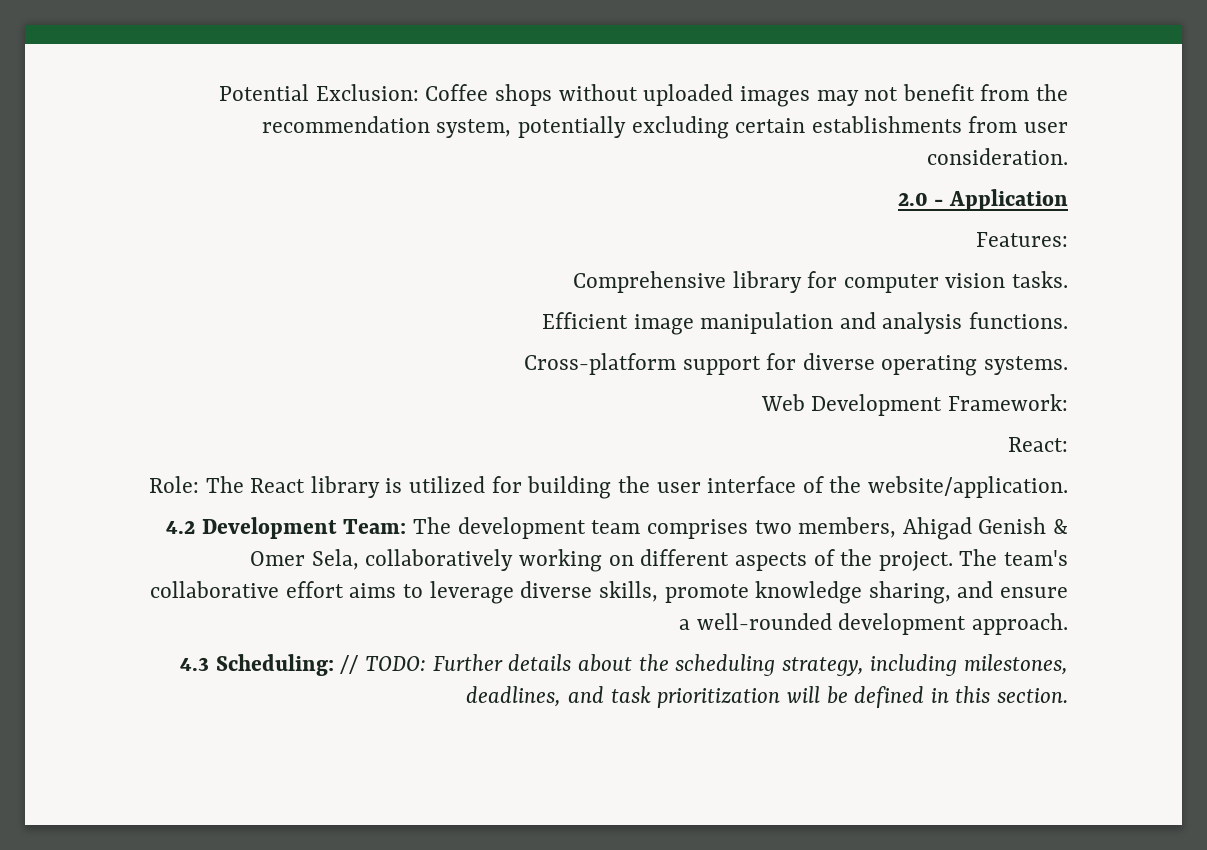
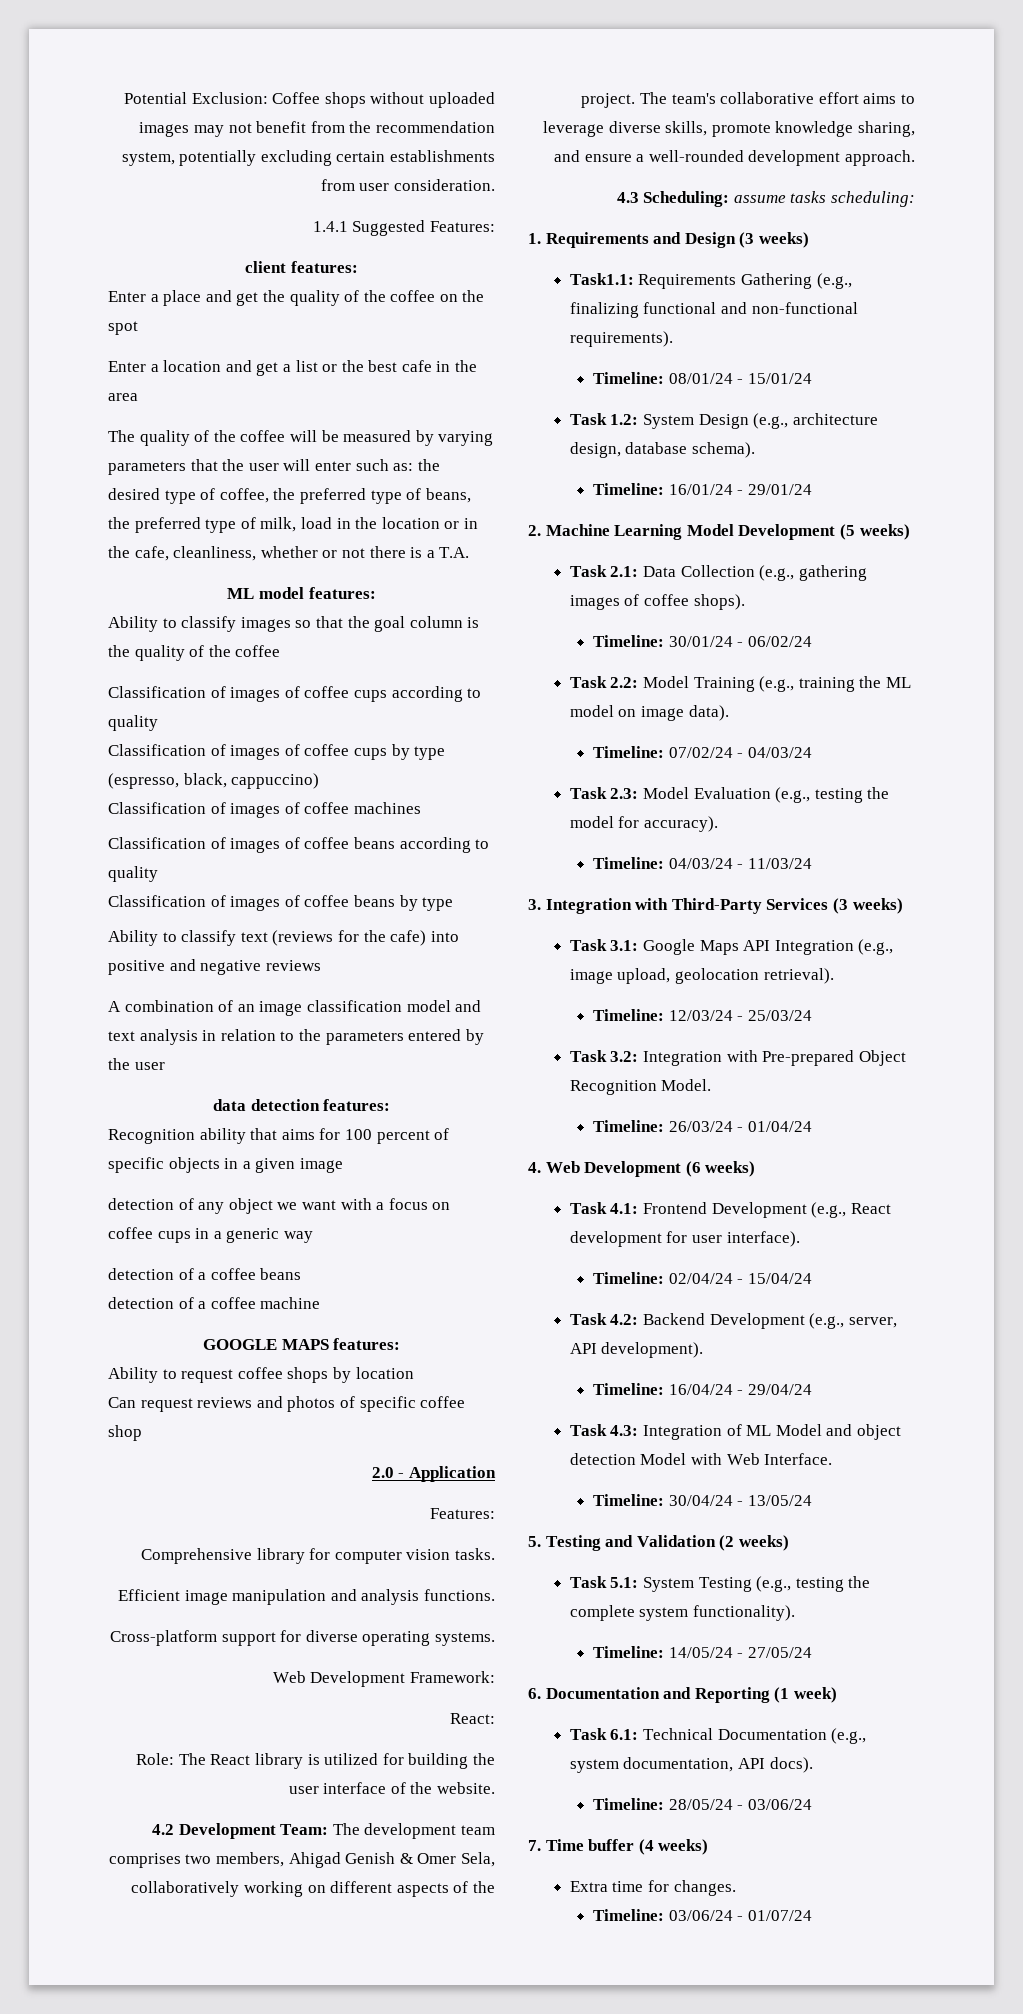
+ 1.4.1 Suggested Features:
+ client features:
+ Enter a place and get the quality of the coffee on the spot
+ Enter a location and get a list or the best cafe in the area
+ The quality of the coffee will be measured by varying parameters that the user will enter such as: the desired type of coffee, the preferred type of beans, the preferred type of milk, load in the location or in the cafe, cleanliness, whether or not there is a T.A.
+ ML model features:
+ Ability to classify images so that the goal column is the quality of the coffee
+ Classification of images of coffee cups according to quality
+ Classification of images of coffee cups by type (espresso, black, cappuccino)
+ Classification of images of coffee machines
+ Classification of images of coffee beans according to quality
+ Classification of images of coffee beans by type
+ Ability to classify text (reviews for the cafe) into positive and negative reviews
+ A combination of an image classification model and text analysis in relation to the parameters entered by the user
+ data detection features:
+ Recognition ability that aims for 100 percent of specific objects in a given image
+ detection of any object we want with a focus on coffee cups in a generic way
+ detection of a coffee beans
+ detection of a coffee machine
+ GOOGLE MAPS features:
+ Ability to request coffee shops by location
+ Can request reviews and photos of specific coffee shop
- Role: The React library is utilized for building the user interface of the website/application.
+ Role: The React library is utilized for building the user interface of the website.
- 4.3 Scheduling: // TODO: Further details about the scheduling strategy, including milestones, deadlines, and task prioritization will be defined in this section.
+ 4.3 Scheduling: assume tasks scheduling:
+ 1. Requirements and Design (3 weeks)
+ Task1.1: Requirements Gathering (e.g., finalizing functional and non-functional requirements).
+ Timeline: 08/01/24 - 15/01/24
+ Task 1.2: System Design (e.g., architecture design, database schema).
+ Timeline: 16/01/24 - 29/01/24
+ 2. Machine Learning Model Development (5 weeks)
+ Task 2.1: Data Collection (e.g., gathering images of coffee shops).
+ Timeline: 30/01/24 - 06/02/24
+ Task 2.2: Model Training (e.g., training the ML model on image data).
+ Timeline: 07/02/24 - 04/03/24
+ Task 2.3: Model Evaluation (e.g., testing the model for accuracy).
+ Timeline: 04/03/24 - 11/03/24
+ 3. Integration with Third-Party Services (3 weeks)
+ Task 3.1: Google Maps API Integration (e.g., image upload, geolocation retrieval).
+ Timeline: 12/03/24 - 25/03/24
+ Task 3.2: Integration with Pre-prepared Object Recognition Model.
+ Timeline: 26/03/24 - 01/04/24
+ 4. Web Development (6 weeks)
+ Task 4.1: Frontend Development (e.g., React development for user interface).
+ Timeline: 02/04/24 - 15/04/24
+ Task 4.2: Backend Development (e.g., server, API development).
+ Timeline: 16/04/24 - 29/04/24
+ Task 4.3: Integration of ML Model and object detection Model with Web Interface.
+ Timeline: 30/04/24 - 13/05/24
+ 5. Testing and Validation (2 weeks)
+ Task 5.1: System Testing (e.g., testing the complete system functionality).
+ Timeline: 14/05/24 - 27/05/24
+ 6. Documentation and Reporting (1 week)
+ Task 6.1: Technical Documentation (e.g., system documentation, API docs).
+ Timeline: 28/05/24 - 03/06/24
+ 7. Time buffer (4 weeks)
+ Extra time for changes.
+ Timeline: 03/06/24 - 01/07/24

